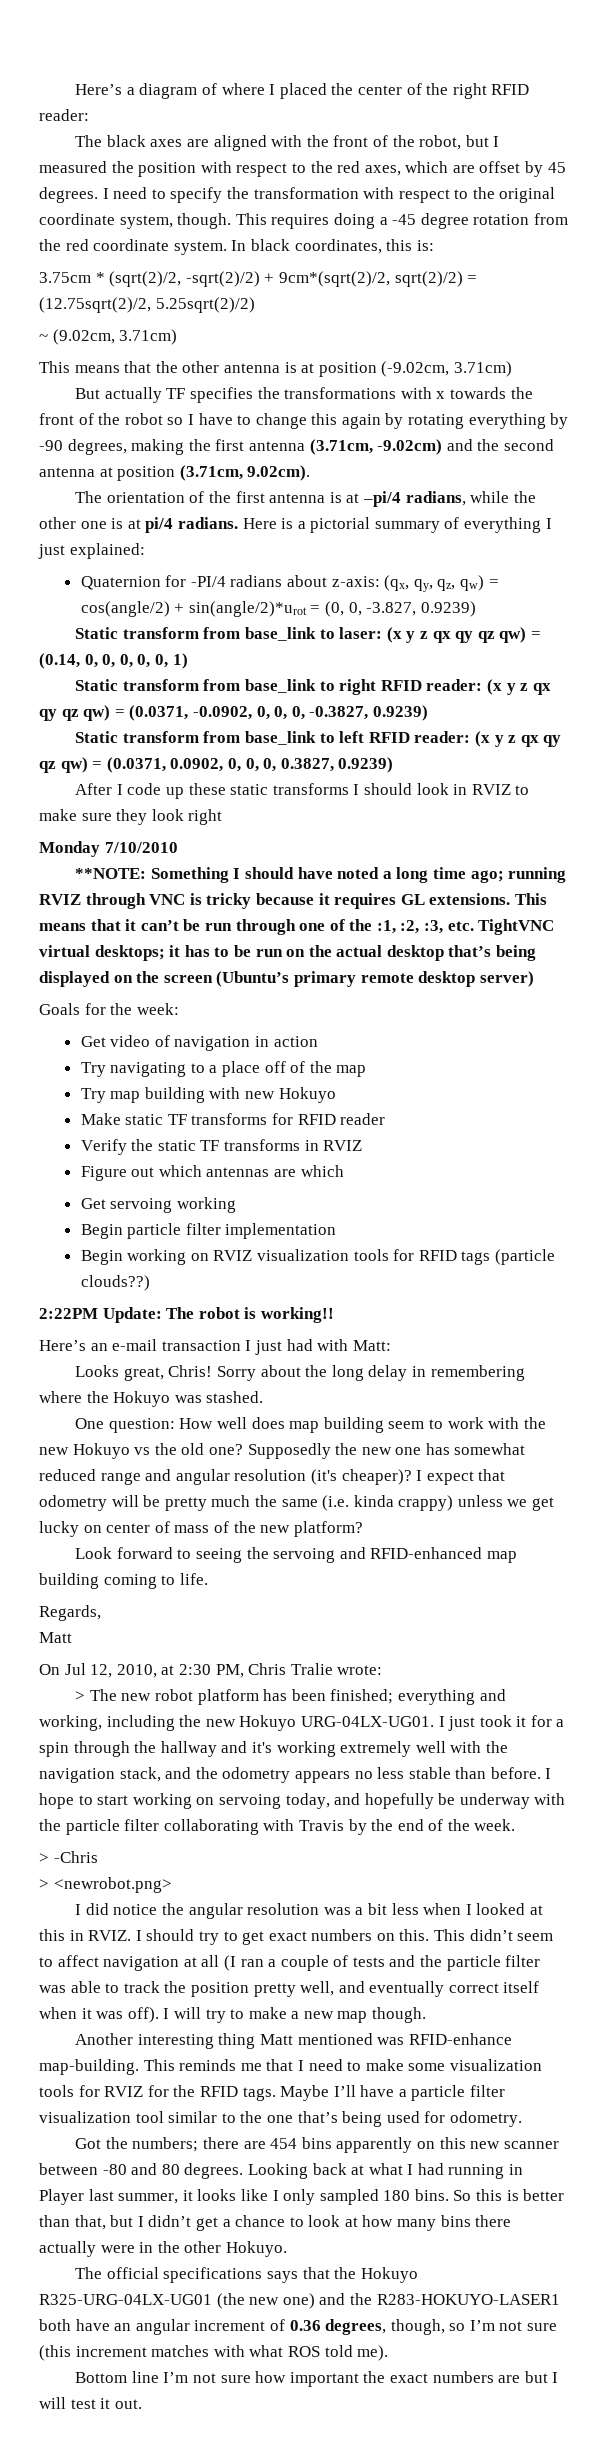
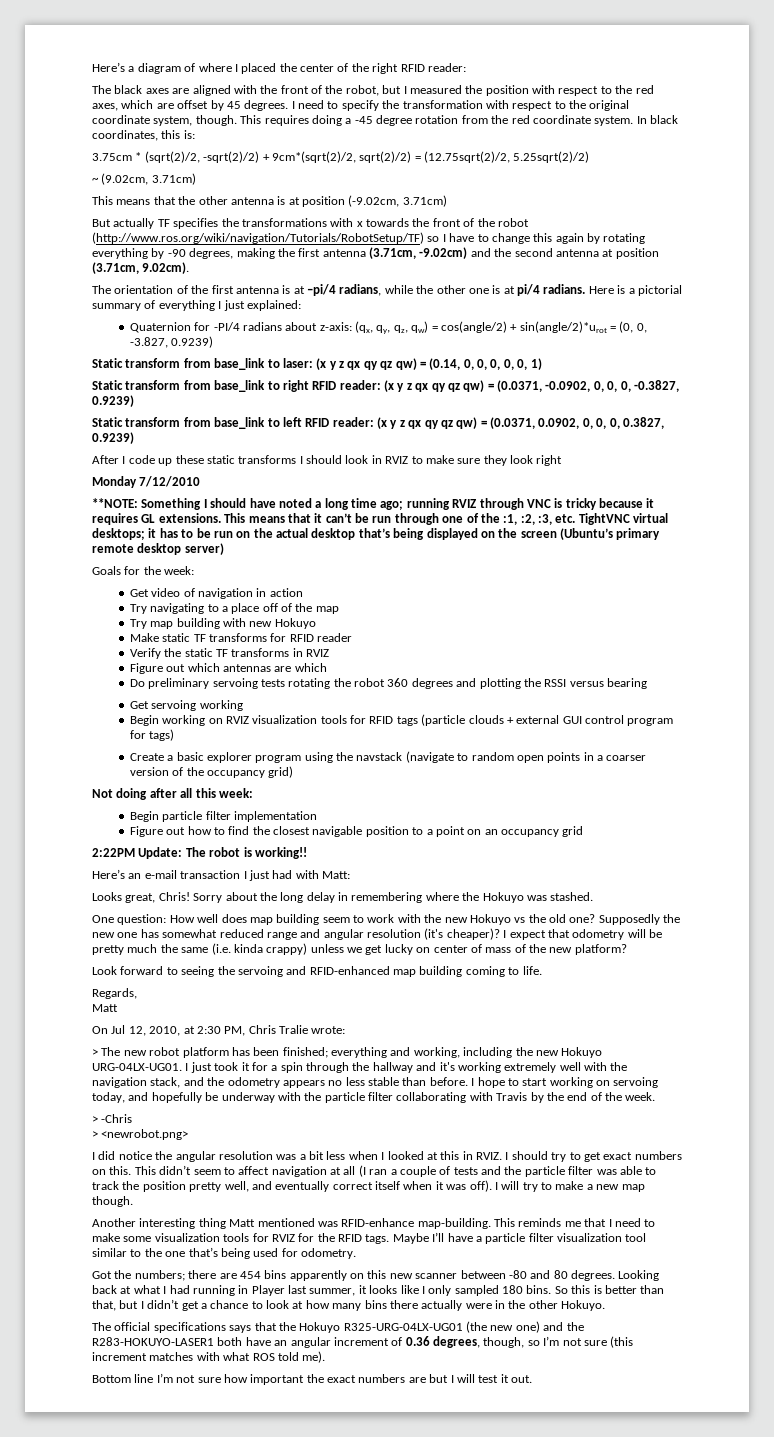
- But actually TF specifies the transformations with x towards the front of the robot so I have to change this again by rotating everything by -90 degrees, making the first antenna (3.71cm, -9.02cm) and the second antenna at position (3.71cm, 9.02cm).
+ But actually TF specifies the transformations with x towards the front of the robot (http://www.ros.org/wiki/navigation/Tutorials/RobotSetup/TF) so I have to change this again by rotating everything by -90 degrees, making the first antenna (3.71cm, -9.02cm) and the second antenna at position (3.71cm, 9.02cm).
- Monday 7/10/2010
+ Monday 7/12/2010
+ Do preliminary servoing tests rotating the robot 360 degrees and plotting the RSSI versus bearing
- Begin particle filter implementation
- Begin working on RVIZ visualization tools for RFID tags (particle clouds??)
+ Begin working on RVIZ visualization tools for RFID tags (particle clouds + external GUI control program for tags)
+ Create a basic explorer program using the navstack (navigate to random open points in a coarser version of the occupancy grid)
+ Not doing after all this week:
+ Begin particle filter implementation
+ Figure out how to find the closest navigable position to a point on an occupancy grid

